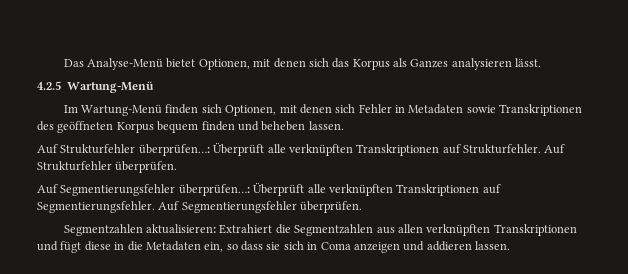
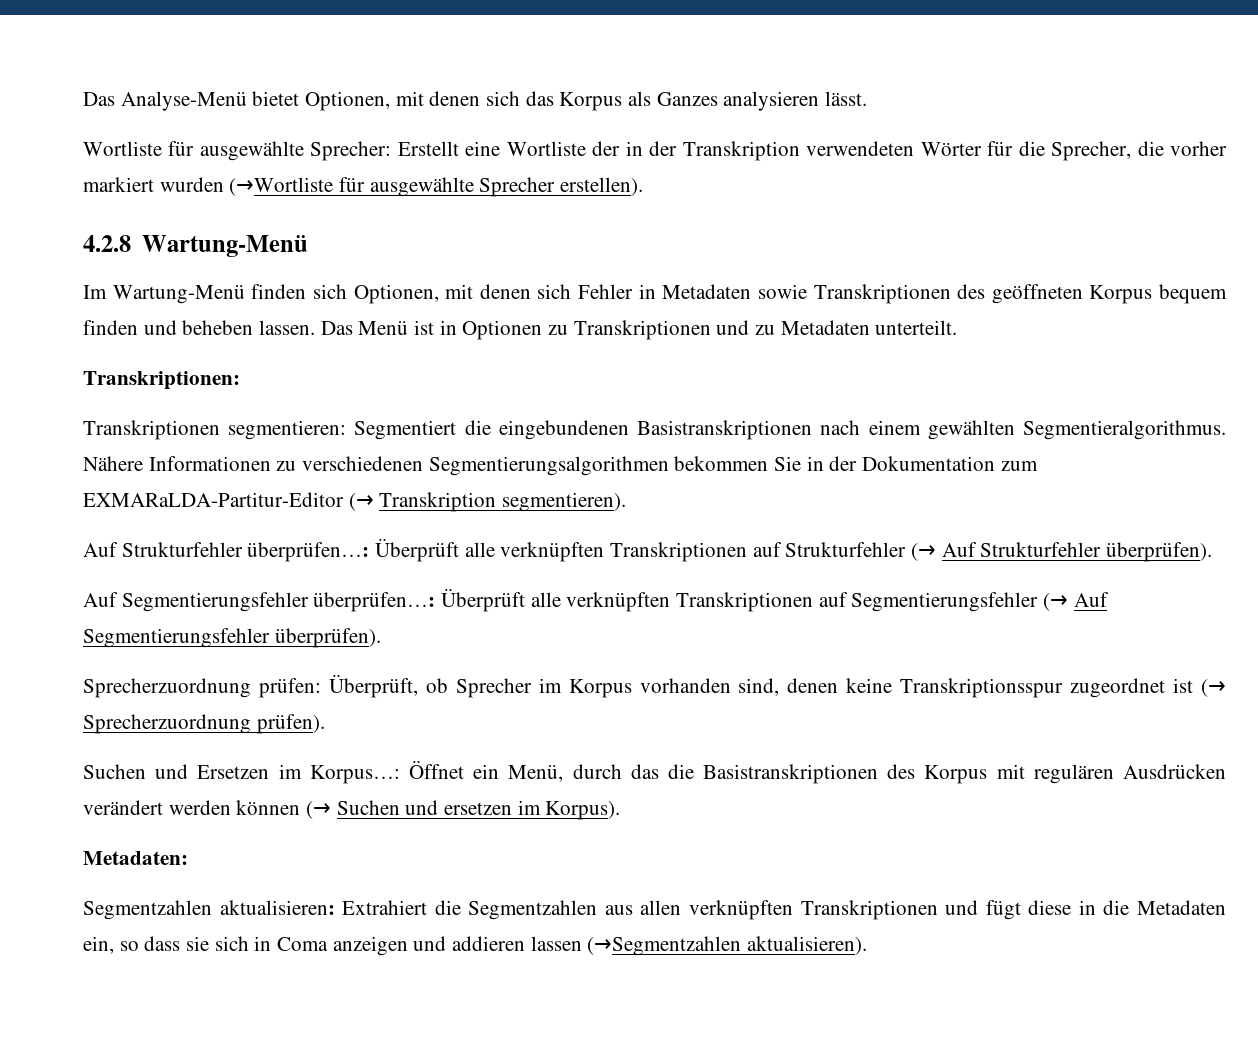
- 4.2.5 Wartung-Menü
+ Wortliste für ausgewählte Sprecher: Erstellt eine Wortliste der in der Transkription verwendeten Wörter für die Sprecher, die vorher markiert wurden (→Wortliste für ausgewählte Sprecher erstellen).
+ 4.2.8 Wartung-Menü
+ Das Menü ist in Optionen zu Transkriptionen und zu Metadaten unterteilt.
+ Transkriptionen:
+ Transkriptionen segmentieren: Segmentiert die eingebundenen Basistranskriptionen nach einem gewählten Segmentieralgorithmus. Nähere Informationen zu verschiedenen Segmentierungsalgorithmen bekommen Sie in der Dokumentation zum EXMARaLDA-Partitur-Editor (→ Transkription segmentieren).
- Auf Strukturfehler überprüfen…: Überprüft alle verknüpften Transkriptionen auf Strukturfehler. Auf Strukturfehler überprüfen.
+ Auf Strukturfehler überprüfen…: Überprüft alle verknüpften Transkriptionen auf Strukturfehler (→ Auf Strukturfehler überprüfen).
- Auf Segmentierungsfehler überprüfen…: Überprüft alle verknüpften Transkriptionen auf Segmentierungsfehler. Auf Segmentierungsfehler überprüfen.
+ Auf Segmentierungsfehler überprüfen…: Überprüft alle verknüpften Transkriptionen auf Segmentierungsfehler (→ Auf Segmentierungsfehler überprüfen).
+ Sprecherzuordnung prüfen: Überprüft, ob Sprecher im Korpus vorhanden sind, denen keine Transkriptionsspur zugeordnet ist (→ Sprecherzuordnung prüfen).
+ Suchen und Ersetzen im Korpus…: Öffnet ein Menü, durch das die Basistranskriptionen des Korpus mit regulären Ausdrücken verändert werden können (→ Suchen und ersetzen im Korpus).
+ Metadaten:
- Segmentzahlen aktualisieren: Extrahiert die Segmentzahlen aus allen verknüpften Transkriptionen und fügt diese in die Metadaten ein, so dass sie sich in Coma anzeigen und addieren lassen.
+ Segmentzahlen aktualisieren: Extrahiert die Segmentzahlen aus allen verknüpften Transkriptionen und fügt diese in die Metadaten ein, so dass sie sich in Coma anzeigen und addieren lassen (→Segmentzahlen aktualisieren).

